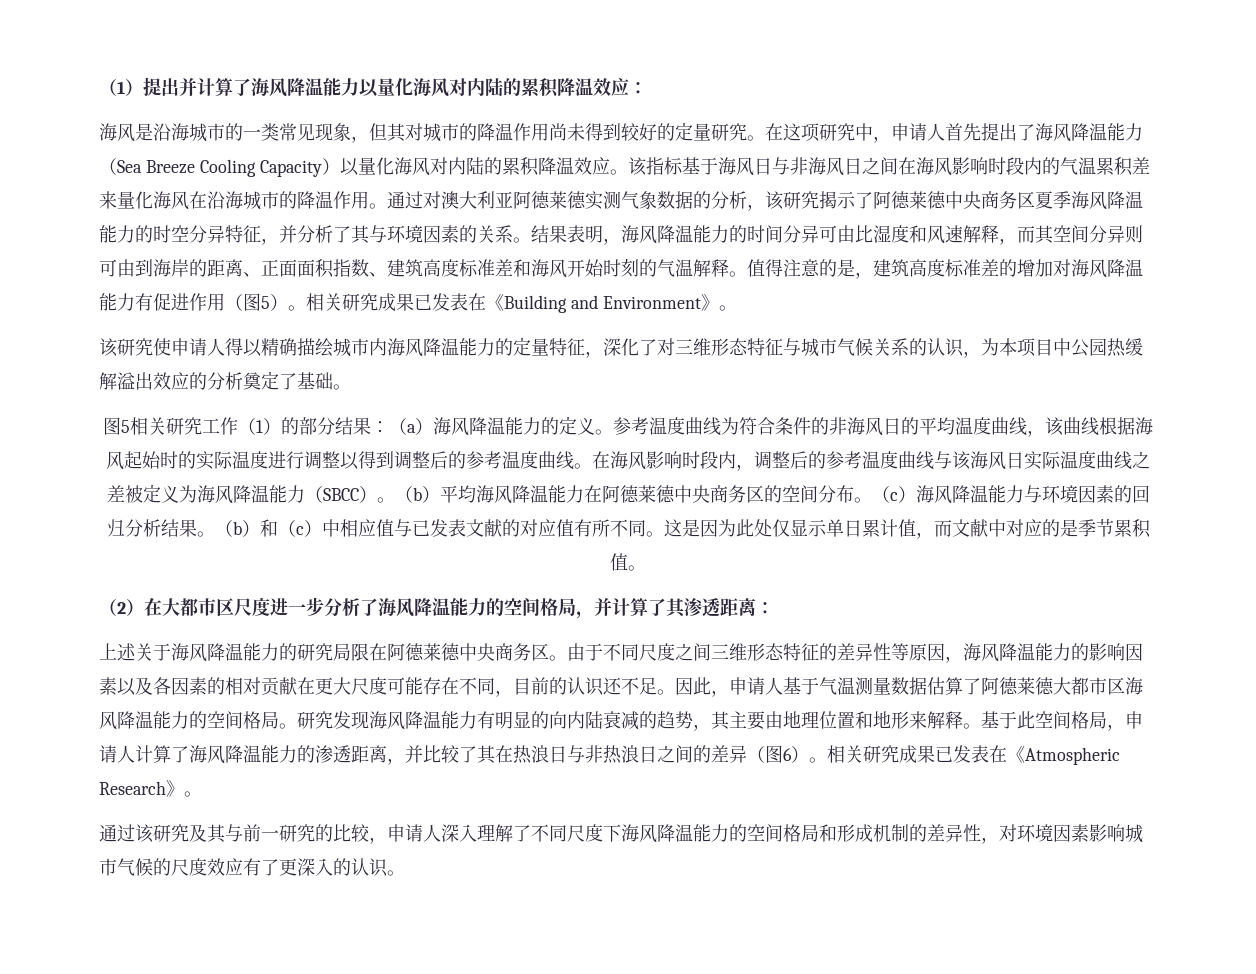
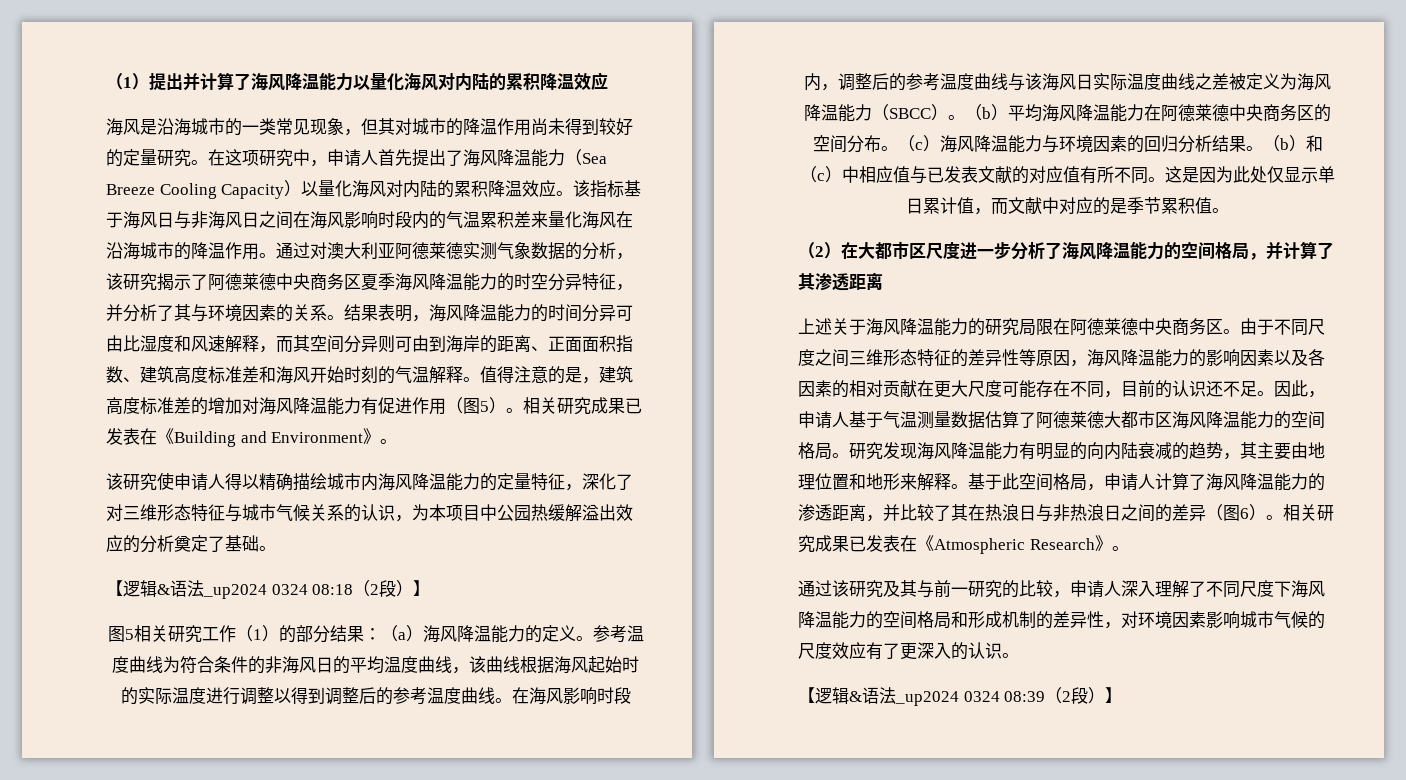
- （1）提出并计算了海风降温能力以量化海风对内陆的累积降温效应：
+ （1）提出并计算了海风降温能力以量化海风对内陆的累积降温效应
+ 【逻辑&语法_up2024 0324 08:18（2段）】
- （2）在大都市区尺度进一步分析了海风降温能力的空间格局，并计算了其渗透距离：
+ （2）在大都市区尺度进一步分析了海风降温能力的空间格局，并计算了其渗透距离
+ 【逻辑&语法_up2024 0324 08:39（2段）】

